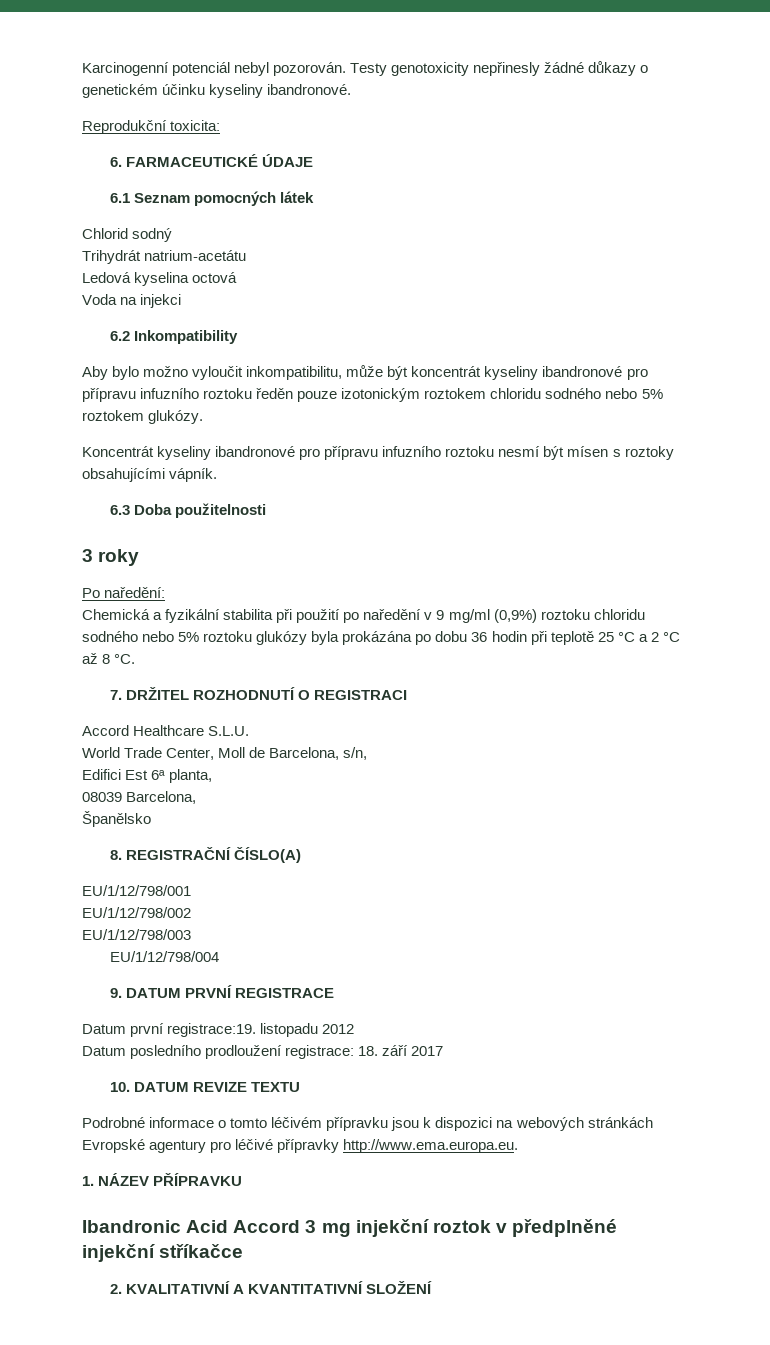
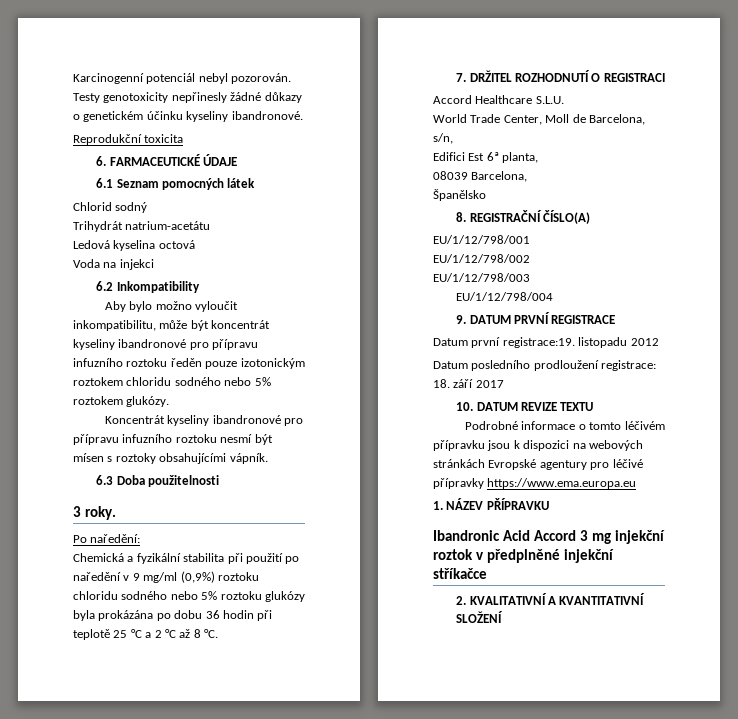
- Reprodukční toxicita:
+ Reprodukční toxicita
- 3 roky
+ 3 roky.
- Podrobné informace o tomto léčivém přípravku jsou k dispozici na webových stránkách Evropské agentury pro léčivé přípravky http://www.ema.europa.eu.
+ Podrobné informace o tomto léčivém přípravku jsou k dispozici na webových stránkách Evropské agentury pro léčivé přípravky https://www.ema.europa.eu

